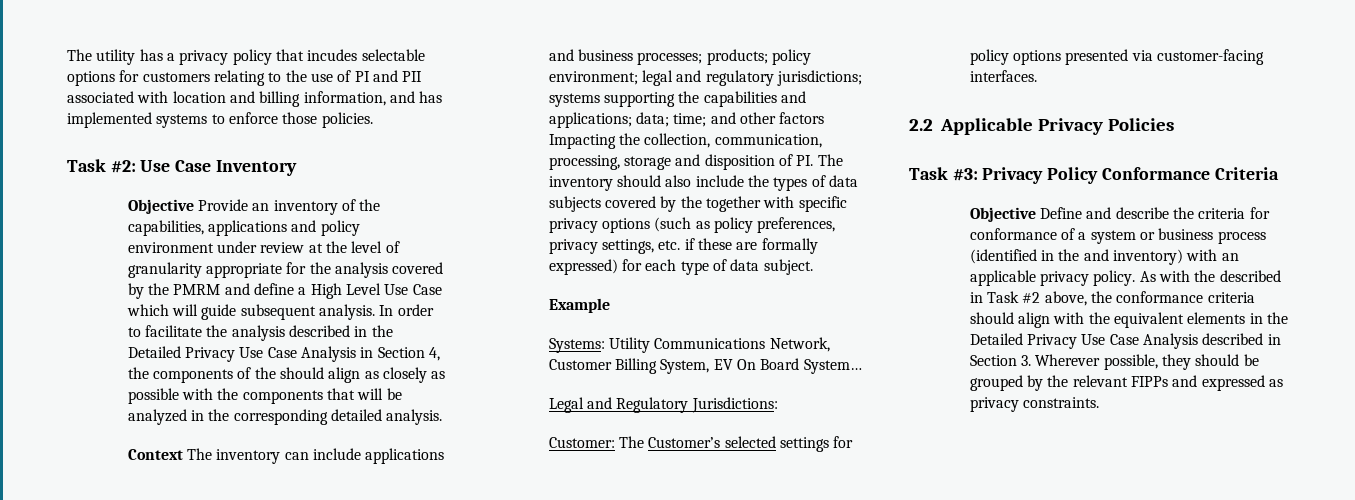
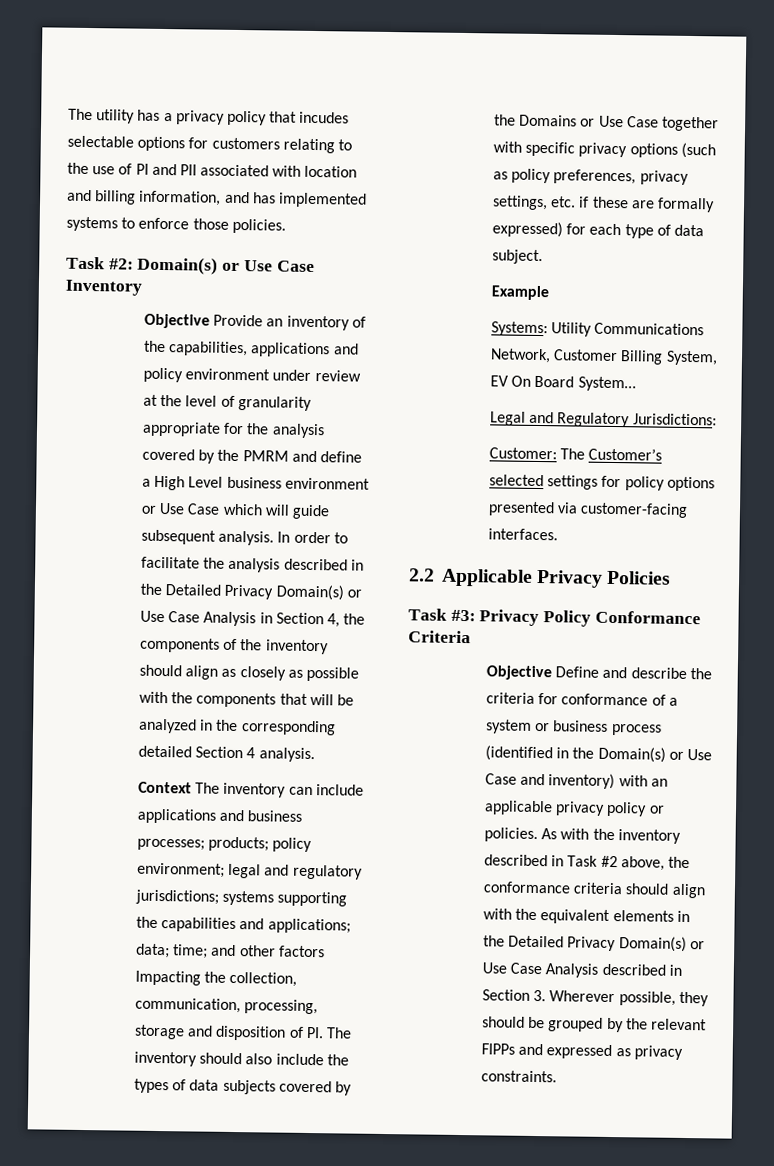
- Task #2: Use Case Inventory
+ Task #2: Domain(s) or Use Case Inventory
- Objective Provide an inventory of the capabilities, applications and policy environment under review at the level of granularity appropriate for the analysis covered by the PMRM and define a High Level Use Case which will guide subsequent analysis.
+ Objective Provide an inventory of the capabilities, applications and policy environment under review at the level of granularity appropriate for the analysis covered by the PMRM and define a High Level business environment or Use Case which will guide subsequent analysis.
- In order to facilitate the analysis described in the Detailed Privacy Use Case Analysis in Section 4, the components of the should align as closely as possible with the components that will be analyzed in the corresponding detailed analysis.
+ In order to facilitate the analysis described in the Detailed Privacy Domain(s) or Use Case Analysis in Section 4, the components of the inventory should align as closely as possible with the components that will be analyzed in the corresponding detailed Section 4 analysis.
- and other factors Impacting the collection, communication, processing, storage and disposition of PI. The inventory should also include the types of data subjects covered by the together with specific privacy options (such as policy preferences, privacy settings, etc. if these are formally expressed) for each type of data subject.
+ and other factors Impacting the collection, communication, processing, storage and disposition of PI. The inventory should also include the types of data subjects covered by the Domains or Use Case together with specific privacy options (such as policy preferences, privacy settings, etc. if these are formally expressed) for each type of data subject.
- Objective Define and describe the criteria for conformance of a system or business process (identified in the and inventory) with an applicable privacy policy.
+ Objective Define and describe the criteria for conformance of a system or business process (identified in the Domain(s) or Use Case and inventory) with an applicable privacy policy or policies.
- As with the described in Task #2 above, the conformance criteria should align with the equivalent elements in the Detailed Privacy Use Case Analysis described in Section 3. Wherever possible, they should be grouped by the relevant FIPPs and expressed as privacy constraints.
+ As with the inventory described in Task #2 above, the conformance criteria should align with the equivalent elements in the Detailed Privacy Domain(s) or Use Case Analysis described in Section 3. Wherever possible, they should be grouped by the relevant FIPPs and expressed as privacy constraints.

